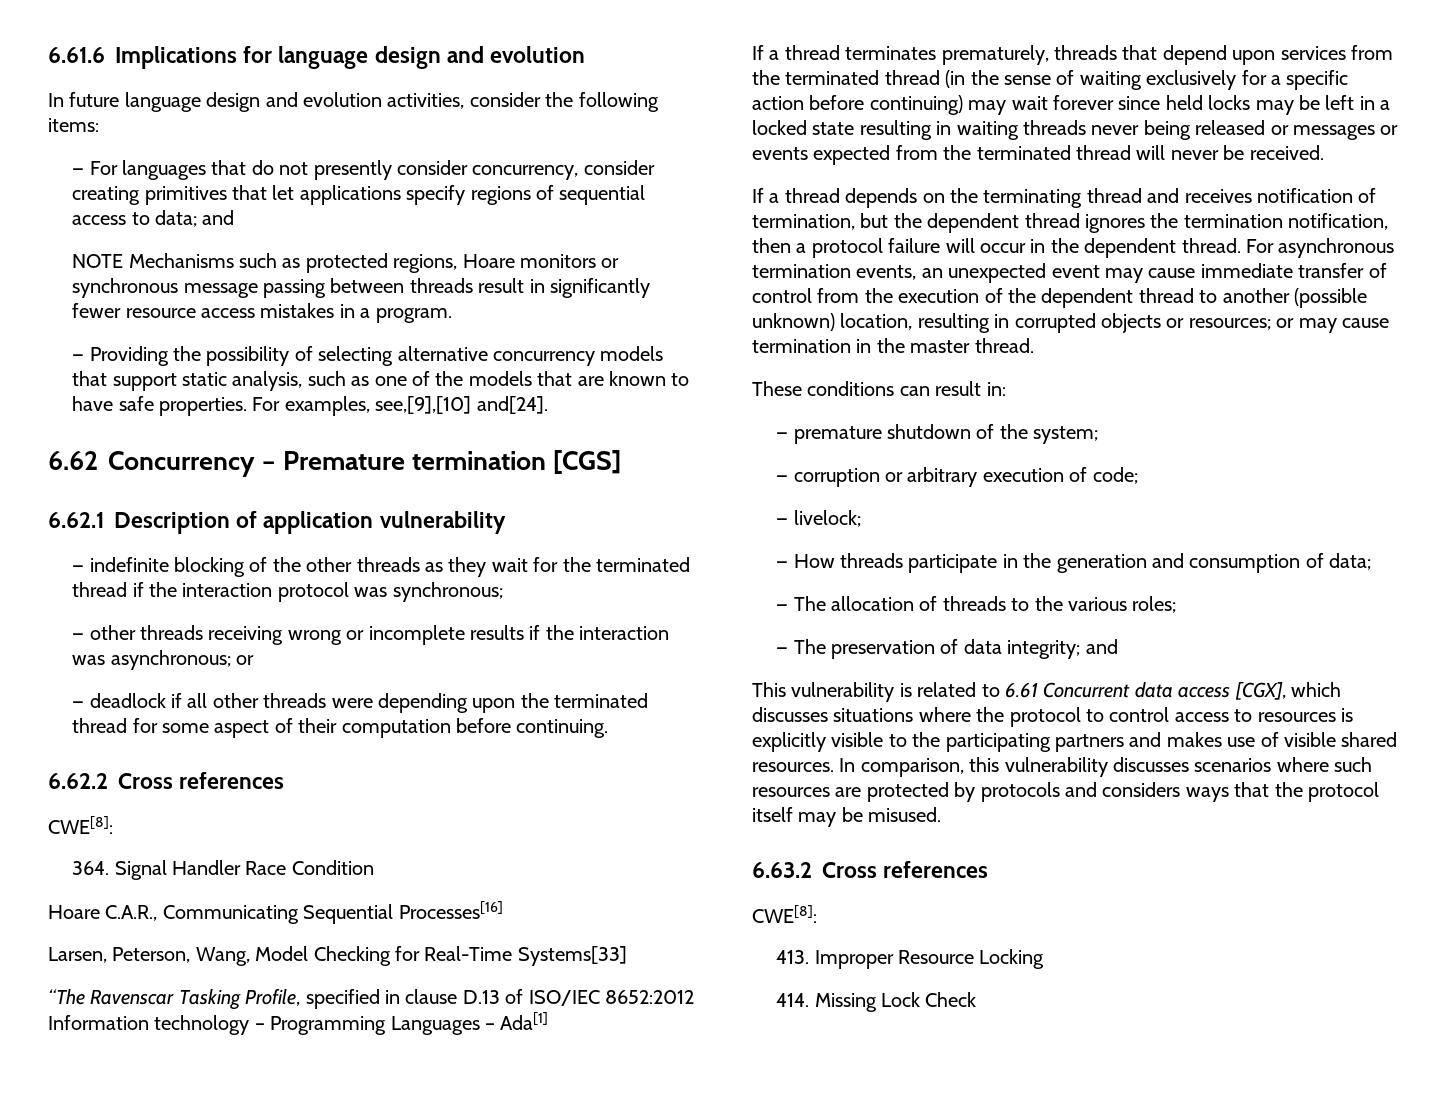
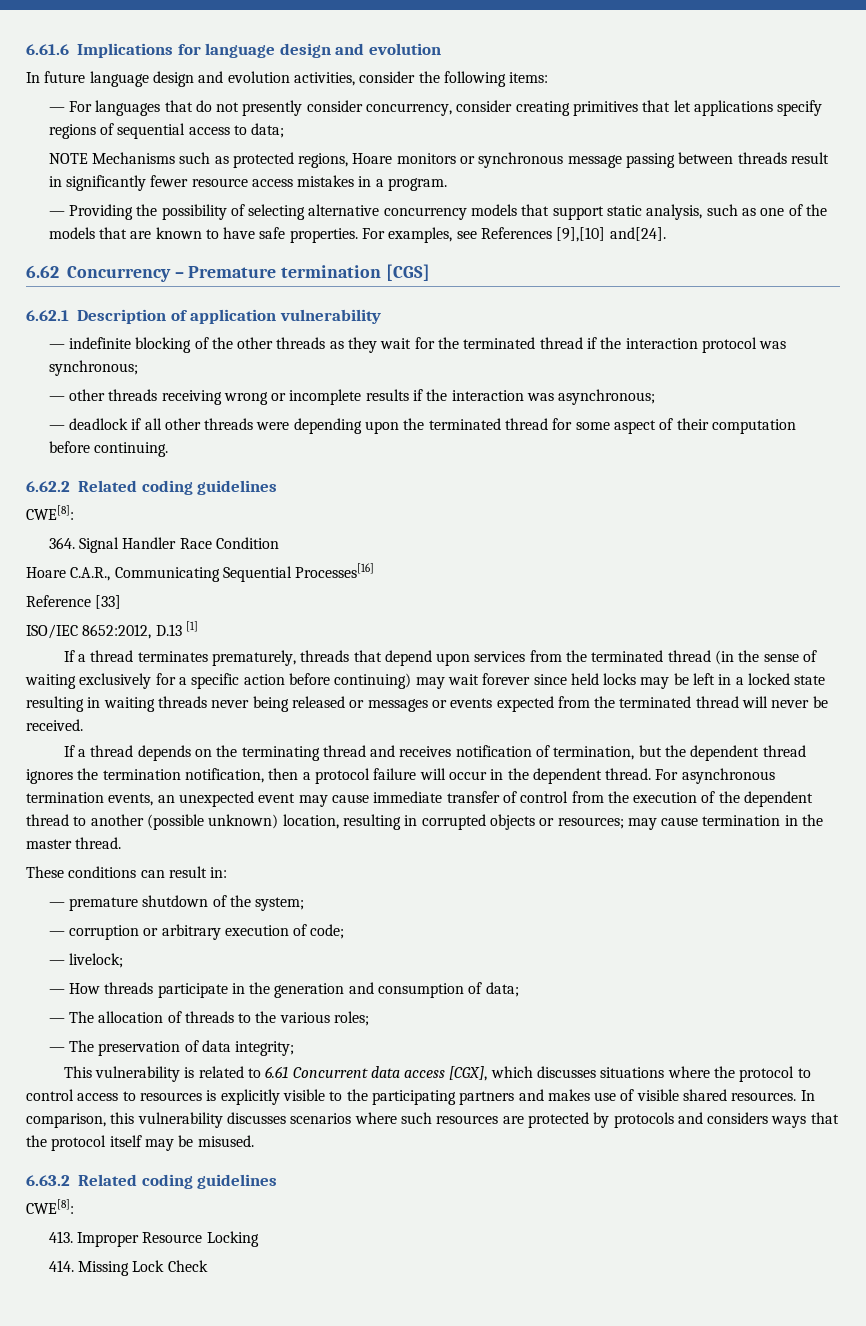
- — For languages that do not presently consider concurrency, consider creating primitives that let applications specify regions of sequential access to data; and
+ — For languages that do not presently consider concurrency, consider creating primitives that let applications specify regions of sequential access to data;
- For examples, see,[9],[10] and[24].
+ For examples, see References [9],[10] and[24].
- — other threads receiving wrong or incomplete results if the interaction was asynchronous; or
+ — other threads receiving wrong or incomplete results if the interaction was asynchronous;
- 6.62.2 Cross references
+ 6.62.2 Related coding guidelines
- Larsen, Peterson, Wang, Model Checking for Real-Time Systems[33]
- “The Ravenscar Tasking Profile, specified in clause D.13 of ISO/IEC 8652:2012 Information technology – Programming Languages – Ada[1]
+ Reference [33]
+ ISO/IEC 8652:2012, D.13 [1]
- For asynchronous termination events, an unexpected event may cause immediate transfer of control from the execution of the dependent thread to another (possible unknown) location, resulting in corrupted objects or resources; or may cause termination in the master thread.
+ For asynchronous termination events, an unexpected event may cause immediate transfer of control from the execution of the dependent thread to another (possible unknown) location, resulting in corrupted objects or resources; may cause termination in the master thread.
- — The preservation of data integrity; and
+ — The preservation of data integrity;
- 6.63.2 Cross references
+ 6.63.2 Related coding guidelines

